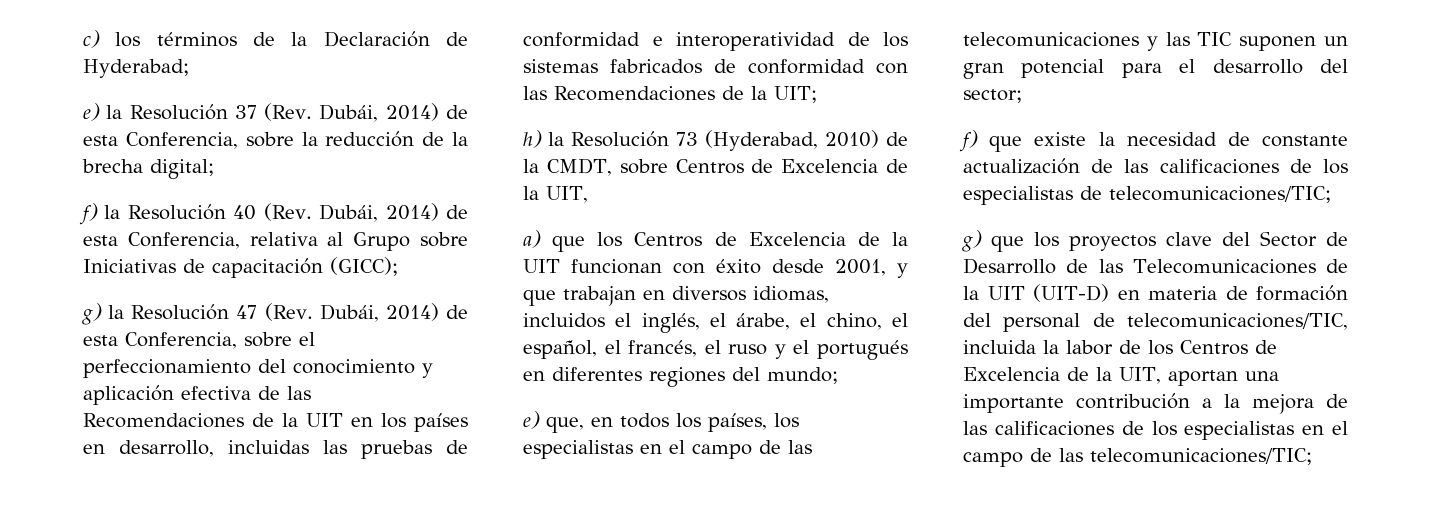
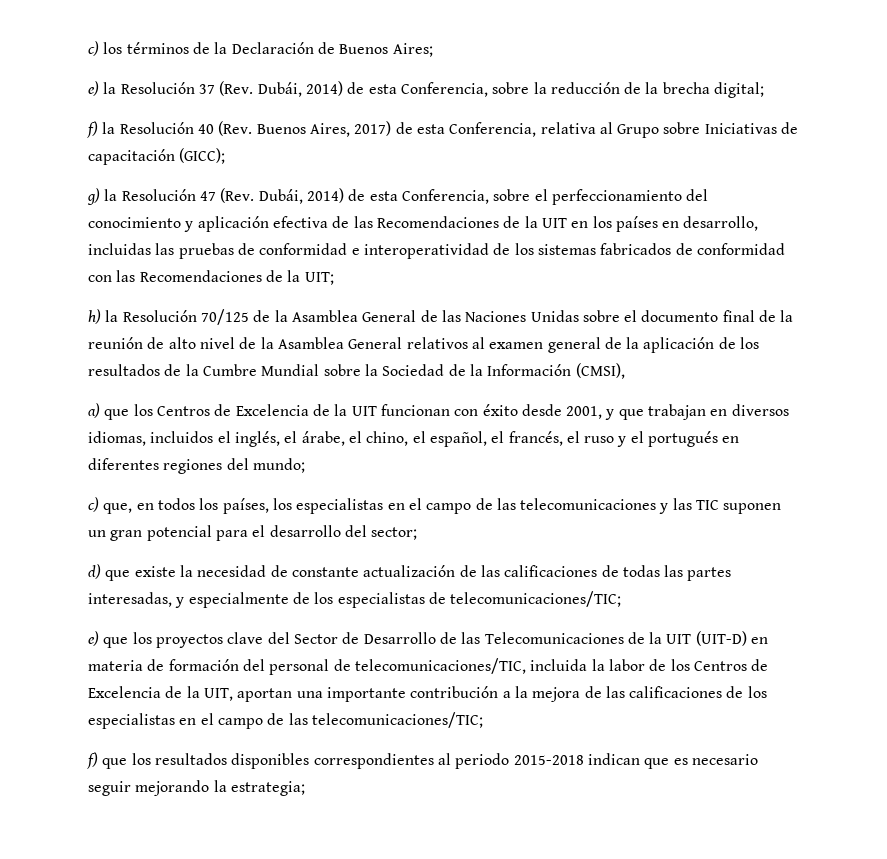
- c) los términos de la Declaración de Hyderabad;
+ c) los términos de la Declaración de Buenos Aires;
- f) la Resolución 40 (Rev. Dubái, 2014) de esta Conferencia, relativa al Grupo sobre Iniciativas de capacitación (GICC);
+ f) la Resolución 40 (Rev. Buenos Aires, 2017) de esta Conferencia, relativa al Grupo sobre Iniciativas de capacitación (GICC);
- h) la Resolución 73 (Hyderabad, 2010) de la CMDT, sobre Centros de Excelencia de la UIT,
+ h) la Resolución 70/125 de la Asamblea General de las Naciones Unidas sobre el documento final de la reunión de alto nivel de la Asamblea General relativos al examen general de la aplicación de los resultados de la Cumbre Mundial sobre la Sociedad de la Información (CMSI),
- e) que, en todos los países, los especialistas en el campo de las telecomunicaciones y las TIC suponen un gran potencial para el desarrollo del sector;
+ c) que, en todos los países, los especialistas en el campo de las telecomunicaciones y las TIC suponen un gran potencial para el desarrollo del sector;
- f) que existe la necesidad de constante actualización de las calificaciones de los especialistas de telecomunicaciones/TIC;
+ d) que existe la necesidad de constante actualización de las calificaciones de todas las partes interesadas, y especialmente de los especialistas de telecomunicaciones/TIC;
- g) que los proyectos clave del Sector de Desarrollo de las Telecomunicaciones de la UIT (UIT-D) en materia de formación del personal de telecomunicaciones/TIC, incluida la labor de los Centros de Excelencia de la UIT, aportan una importante contribución a la mejora de las calificaciones de los especialistas en el campo de las telecomunicaciones/TIC;
+ e) que los proyectos clave del Sector de Desarrollo de las Telecomunicaciones de la UIT (UIT-D) en materia de formación del personal de telecomunicaciones/TIC, incluida la labor de los Centros de Excelencia de la UIT, aportan una importante contribución a la mejora de las calificaciones de los especialistas en el campo de las telecomunicaciones/TIC;
+ f) que los resultados disponibles correspondientes al periodo 2015-2018 indican que es necesario seguir mejorando la estrategia;

